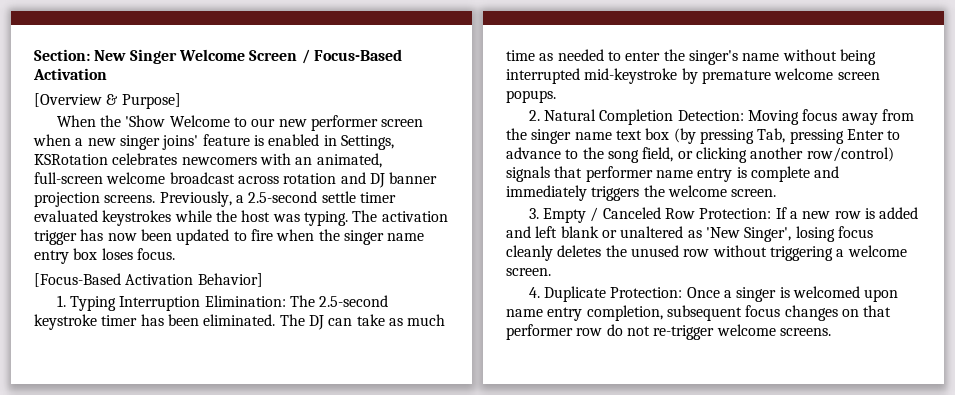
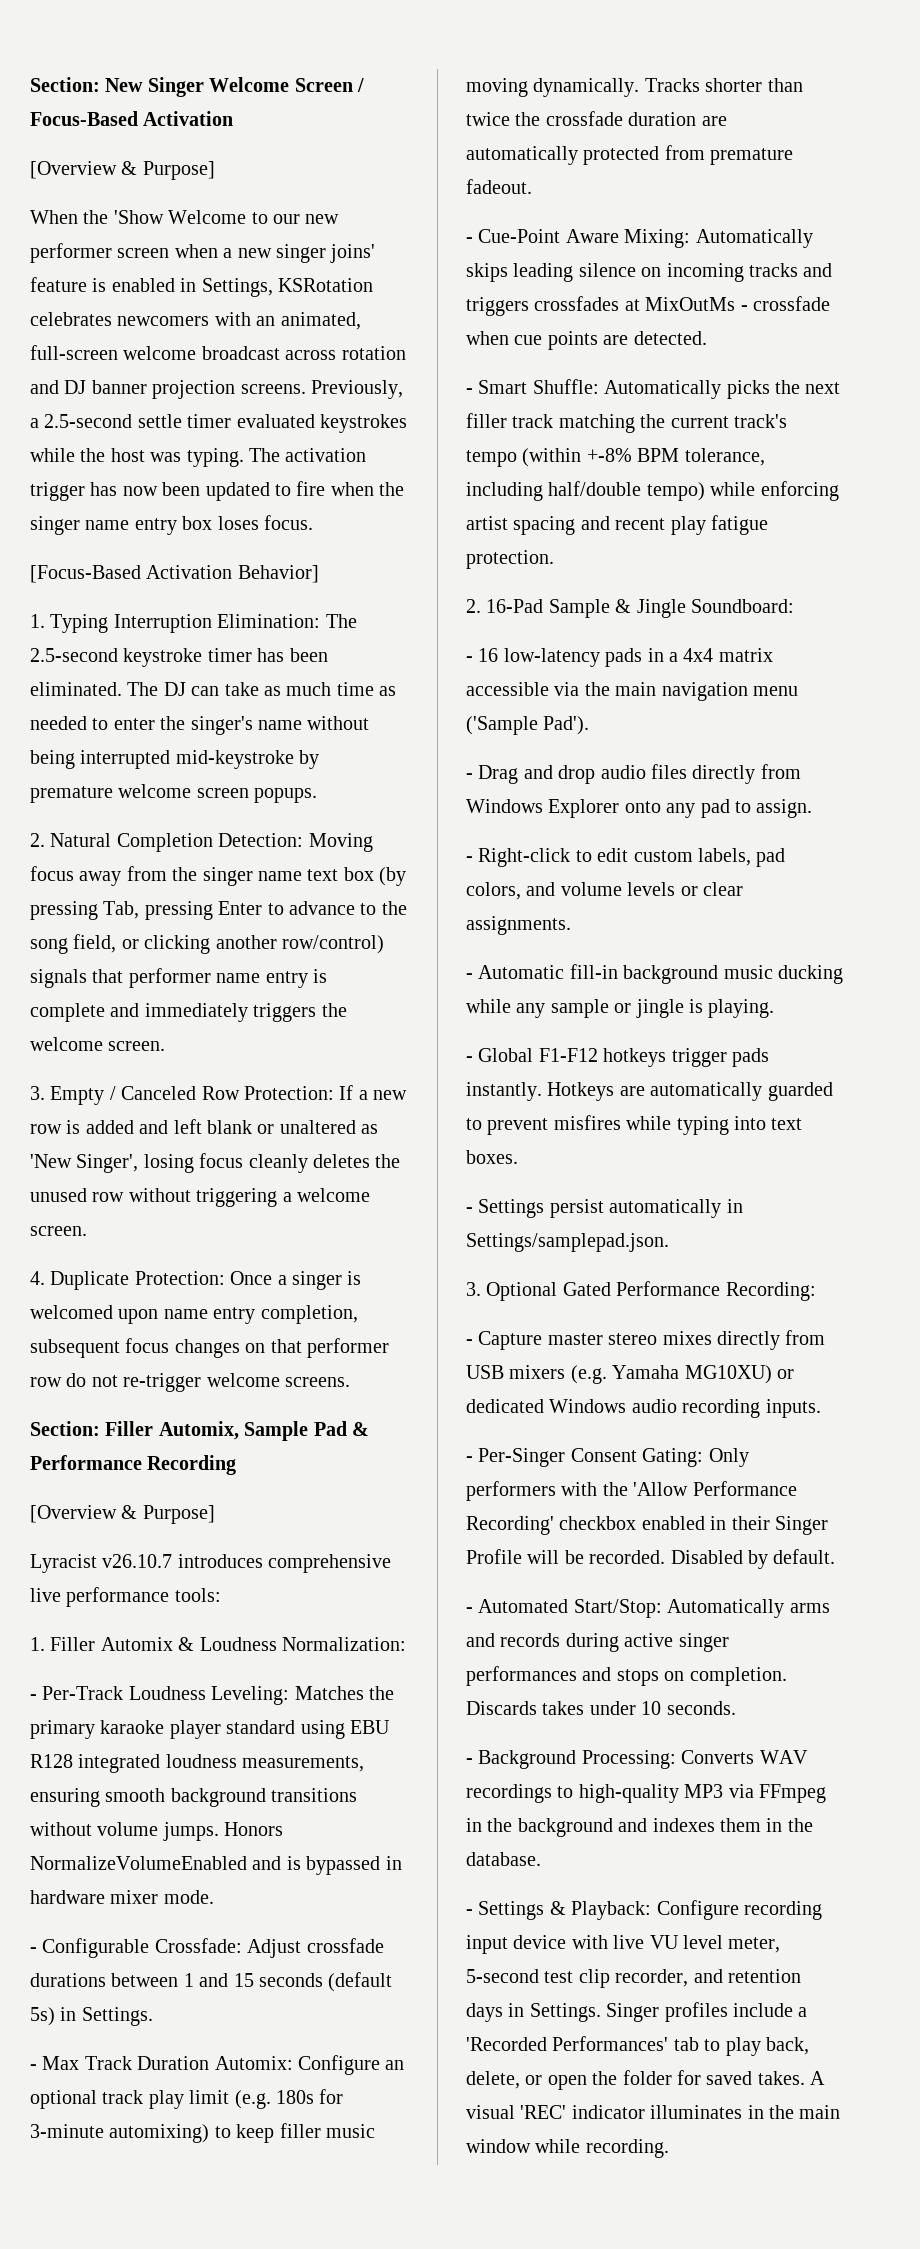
+ Section: Filler Automix, Sample Pad & Performance Recording
+ [Overview & Purpose]
+ Lyracist v26.10.7 introduces comprehensive live performance tools:
+ 1. Filler Automix & Loudness Normalization:
+ - Per-Track Loudness Leveling: Matches the primary karaoke player standard using EBU R128 integrated loudness measurements, ensuring smooth background transitions without volume jumps. Honors NormalizeVolumeEnabled and is bypassed in hardware mixer mode.
+ - Configurable Crossfade: Adjust crossfade durations between 1 and 15 seconds (default 5s) in Settings.
+ - Max Track Duration Automix: Configure an optional track play limit (e.g. 180s for 3-minute automixing) to keep filler music moving dynamically. Tracks shorter than twice the crossfade duration are automatically protected from premature fadeout.
+ - Cue-Point Aware Mixing: Automatically skips leading silence on incoming tracks and triggers crossfades at MixOutMs - crossfade when cue points are detected.
+ - Smart Shuffle: Automatically picks the next filler track matching the current track's tempo (within +-8% BPM tolerance, including half/double tempo) while enforcing artist spacing and recent play fatigue protection.
+ 2. 16-Pad Sample & Jingle Soundboard:
+ - 16 low-latency pads in a 4x4 matrix accessible via the main navigation menu ('Sample Pad').
+ - Drag and drop audio files directly from Windows Explorer onto any pad to assign.
+ - Right-click to edit custom labels, pad colors, and volume levels or clear assignments.
+ - Automatic fill-in background music ducking while any sample or jingle is playing.
+ - Global F1-F12 hotkeys trigger pads instantly. Hotkeys are automatically guarded to prevent misfires while typing into text boxes.
+ - Settings persist automatically in Settings/samplepad.json.
+ 3. Optional Gated Performance Recording:
+ - Capture master stereo mixes directly from USB mixers (e.g. Yamaha MG10XU) or dedicated Windows audio recording inputs.
+ - Per-Singer Consent Gating: Only performers with the 'Allow Performance Recording' checkbox enabled in their Singer Profile will be recorded. Disabled by default.
+ - Automated Start/Stop: Automatically arms and records during active singer performances and stops on completion. Discards takes under 10 seconds.
+ - Background Processing: Converts WAV recordings to high-quality MP3 via FFmpeg in the background and indexes them in the database.
+ - Settings & Playback: Configure recording input device with live VU level meter, 5-second test clip recorder, and retention days in Settings. Singer profiles include a 'Recorded Performances' tab to play back, delete, or open the folder for saved takes. A visual 'REC' indicator illuminates in the main window while recording.

